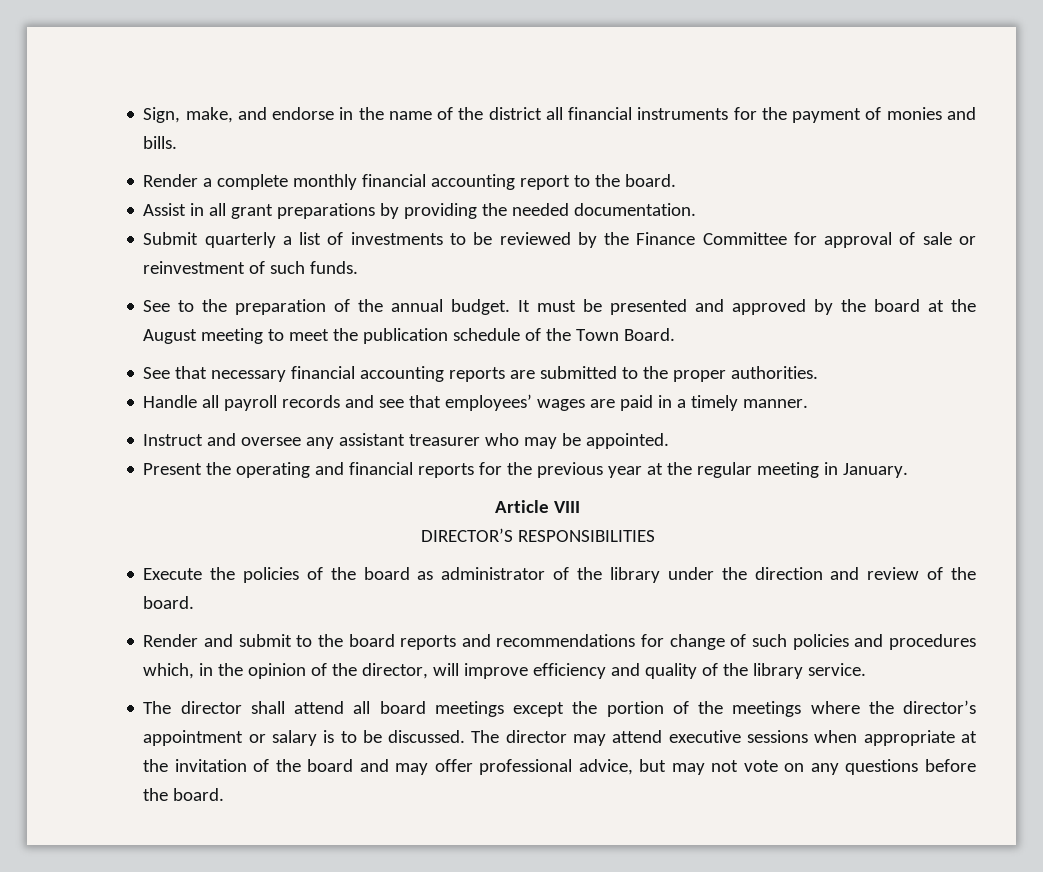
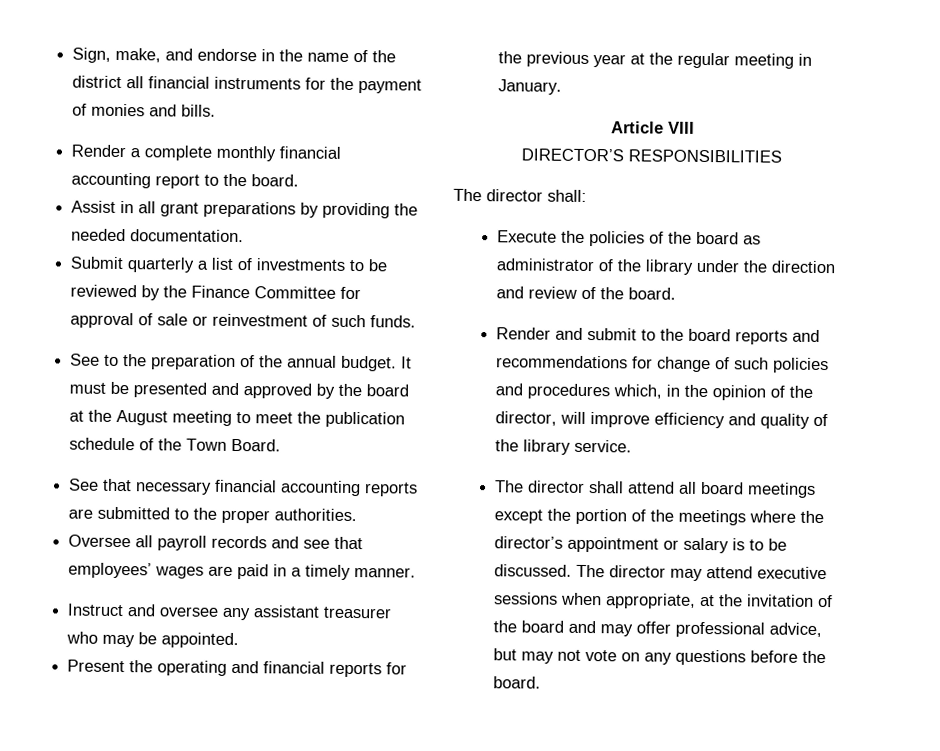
- Handle all payroll records and see that employees’ wages are paid in a timely manner.
+ Oversee all payroll records and see that employees’ wages are paid in a timely manner.
+ The director shall:
- The director may attend executive sessions when appropriate at the invitation of the board and may offer professional advice, but may not vote on any questions before the board.
+ The director may attend executive sessions when appropriate, at the invitation of the board and may offer professional advice, but may not vote on any questions before the board.

